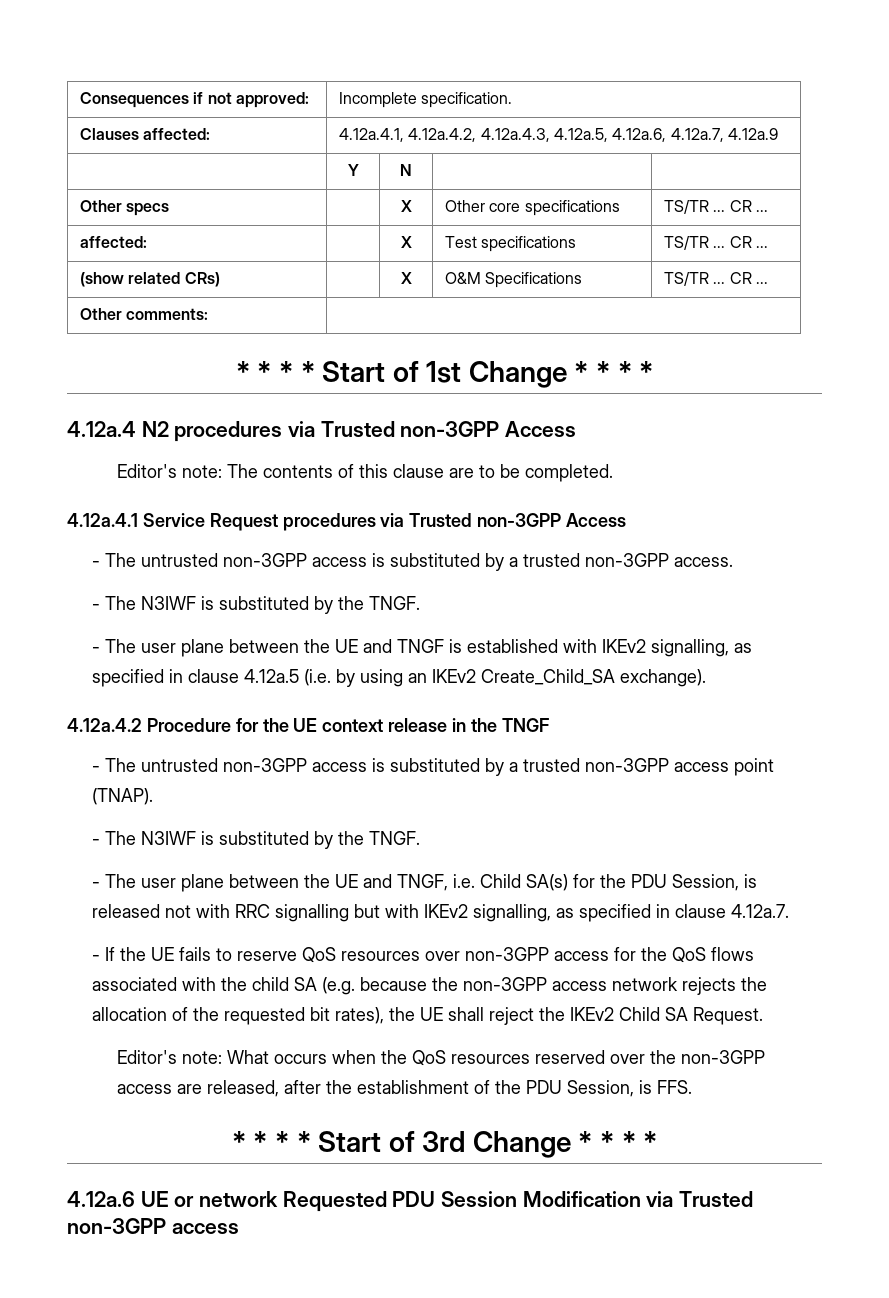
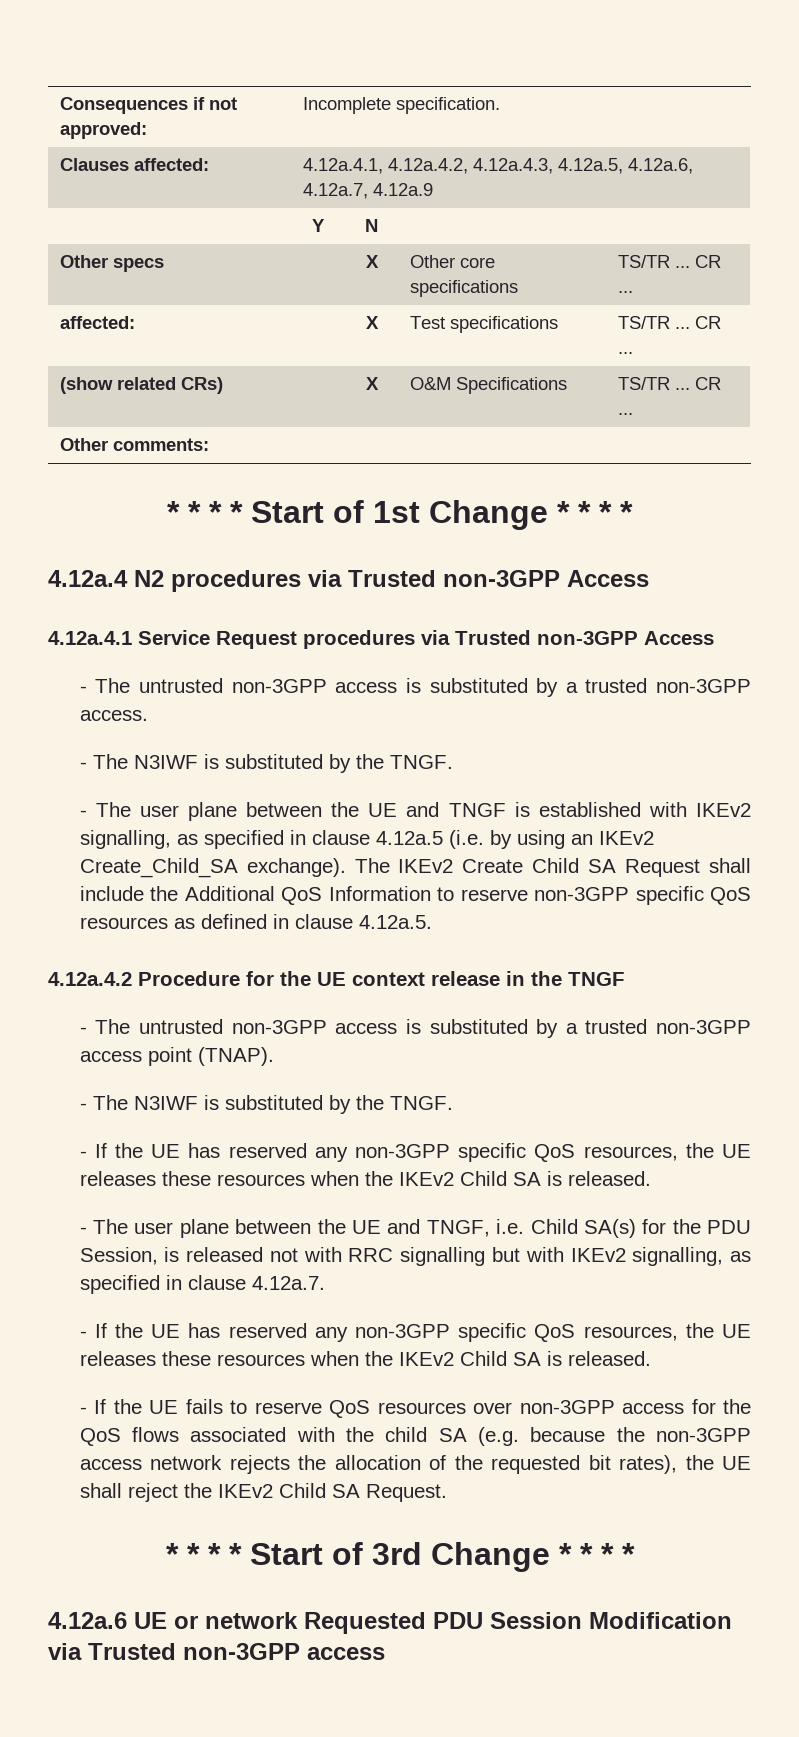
- Editor's note: The contents of this clause are to be completed.
+ The IKEv2 Create Child SA Request shall include the Additional QoS Information to reserve non-3GPP specific QoS resources as defined in clause 4.12a.5.
  - The untrusted non-3GPP access is substituted by a trusted non-3GPP access point (TNAP).
  - The N3IWF is substituted by the TNGF.
+ - If the UE has reserved any non-3GPP specific QoS resources, the UE releases these resources when the IKEv2 Child SA is released.
  - The user plane between the UE and TNGF, i.e. Child SA(s) for the PDU Session, is released not with RRC signalling but with IKEv2 signalling, as specified in clause 4.12a.7.
+ - If the UE has reserved any non-3GPP specific QoS resources, the UE releases these resources when the IKEv2 Child SA is released.
- Editor's note: What occurs when the QoS resources reserved over the non-3GPP access are released, after the establishment of the PDU Session, is FFS.

